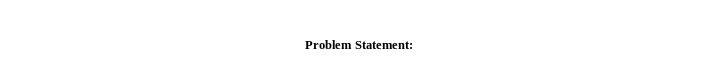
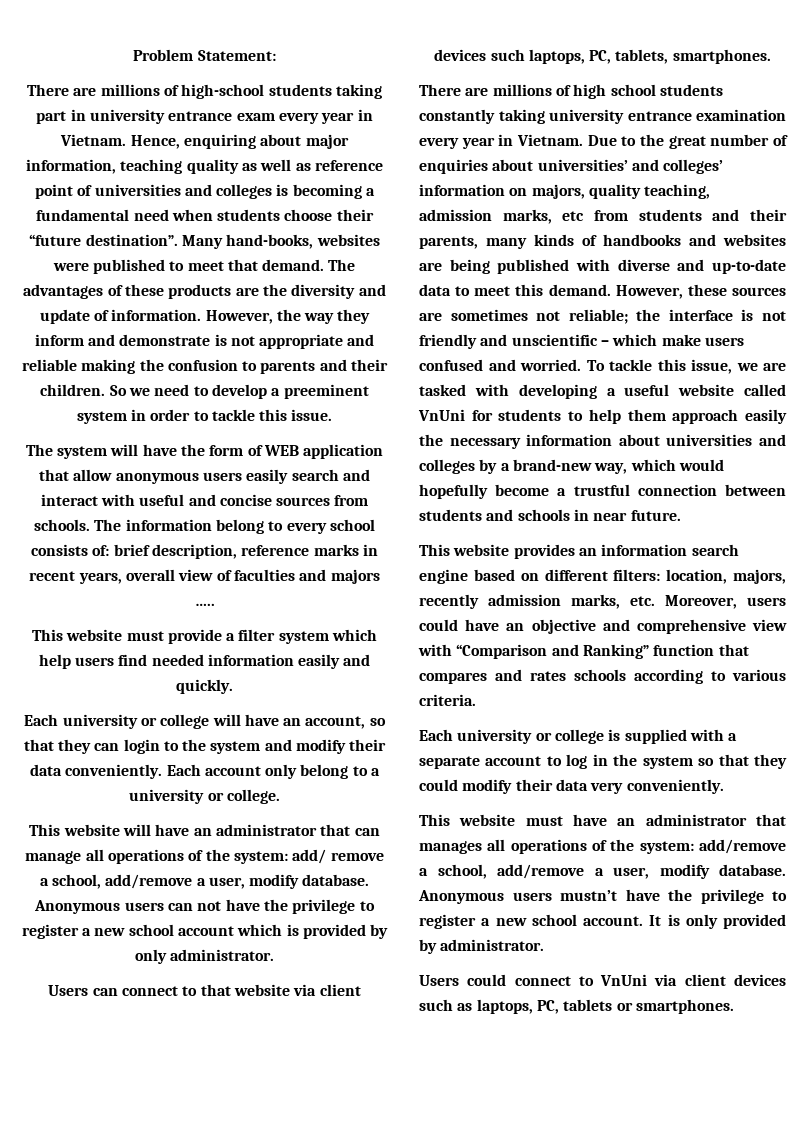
+ There are millions of high-school students taking part in university entrance exam every year in Vietnam. Hence, enquiring about major information, teaching quality as well as reference point of universities and colleges is becoming a fundamental need when students choose their “future destination”. Many hand-books, websites were published to meet that demand. The advantages of these products are the diversity and update of information. However, the way they inform and demonstrate is not appropriate and reliable making the confusion to parents and their children. So we need to develop a preeminent system in order to tackle this issue.
+ The system will have the form of WEB application that allow anonymous users easily search and interact with useful and concise sources from schools. The information belong to every school consists of: brief description, reference marks in recent years, overall view of faculties and majors …..
+ This website must provide a filter system which help users find needed information easily and quickly.
+ Each university or college will have an account, so that they can login to the system and modify their data conveniently. Each account only belong to a university or college.
+ This website will have an administrator that can manage all operations of the system: add/ remove a school, add/remove a user, modify database. Anonymous users can not have the privilege to register a new school account which is provided by only administrator.
+ Users can connect to that website via client devices such laptops, PC, tablets, smartphones.
+ There are millions of high school students constantly taking university entrance examination every year in Vietnam. Due to the great number of enquiries about universities’ and colleges’ information on majors, quality teaching, admission marks, etc from students and their parents, many kinds of handbooks and websites are being published with diverse and up-to-date data to meet this demand. However, these sources are sometimes not reliable; the interface is not friendly and unscientific – which make users confused and worried. To tackle this issue, we are tasked with developing a useful website called VnUni for students to help them approach easily the necessary information about universities and colleges by a brand-new way, which would hopefully become a trustful connection between students and schools in near future.
+ This website provides an information search engine based on different filters: location, majors, recently admission marks, etc. Moreover, users could have an objective and comprehensive view with “Comparison and Ranking” function that compares and rates schools according to various criteria.
+ Each university or college is supplied with a separate account to log in the system so that they could modify their data very conveniently.
+ This website must have an administrator that manages all operations of the system: add/remove a school, add/remove a user, modify database. Anonymous users mustn’t have the privilege to register a new school account. It is only provided by administrator.
+ Users could connect to VnUni via client devices such as laptops, PC, tablets or smartphones.

